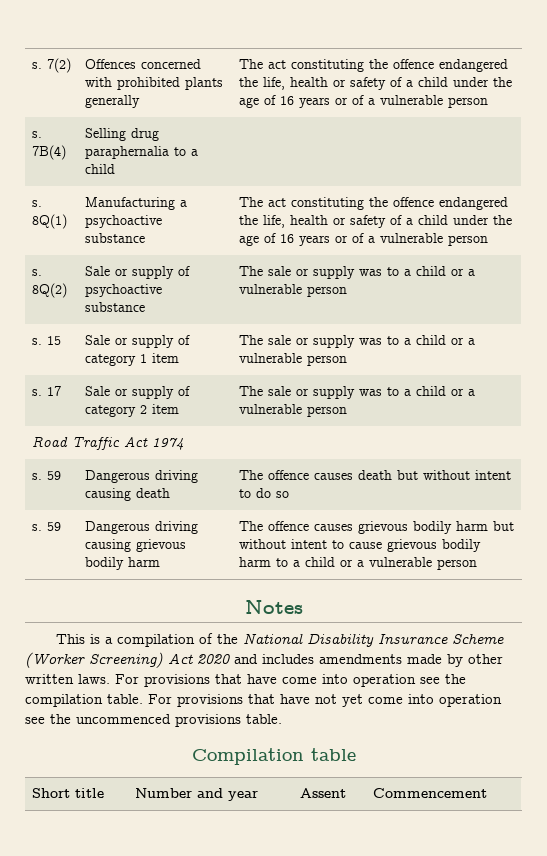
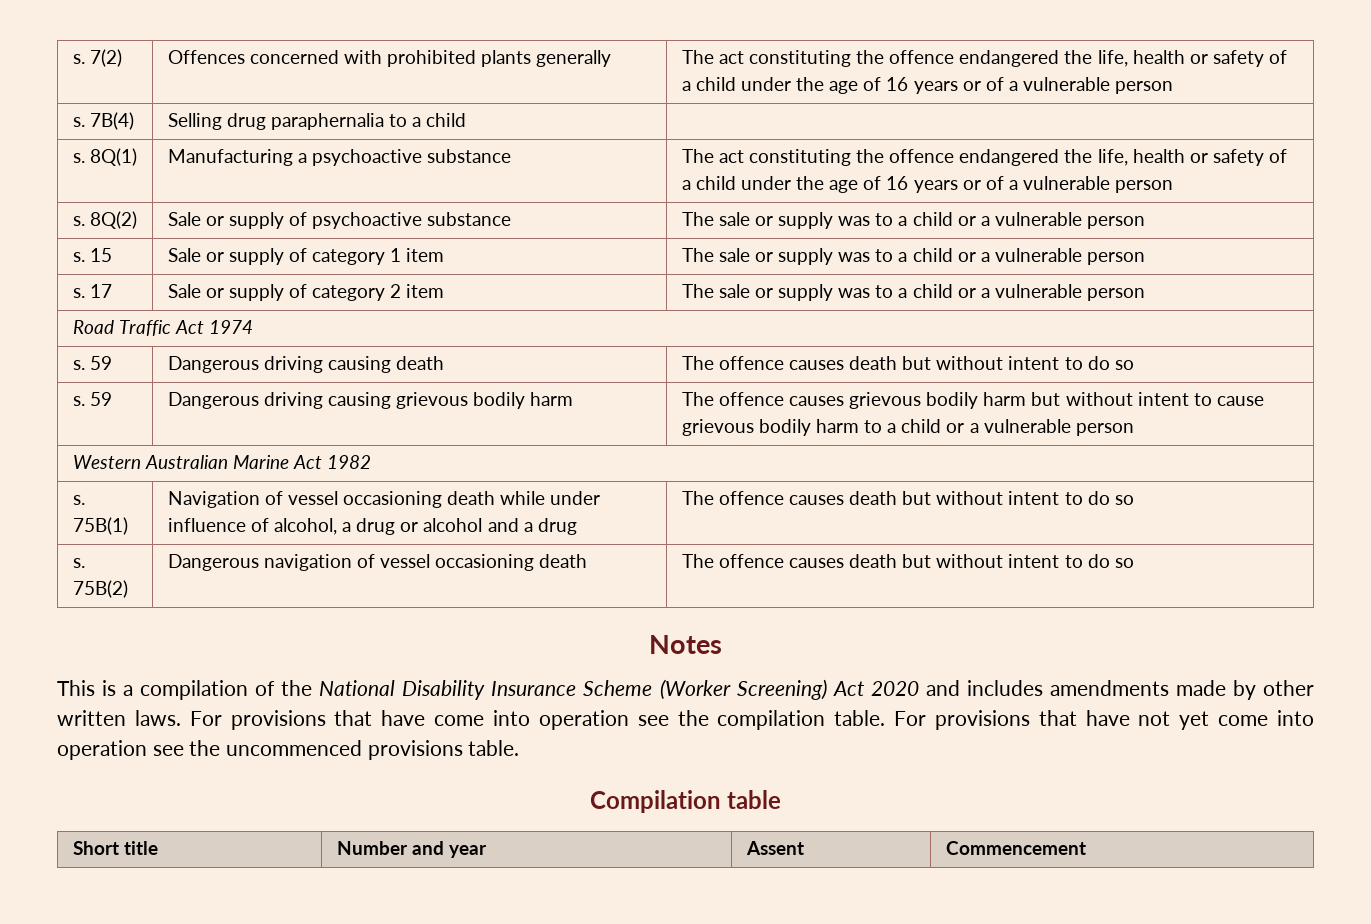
+ Western Australian Marine Act 1982
+ s. 75B(1) | Navigation of vessel occasioning death while under influence of alcohol, a drug or alcohol and a drug | The offence causes death but without intent to do so
+ s. 75B(2) | Dangerous navigation of vessel occasioning death | The offence causes death but without intent to do so

